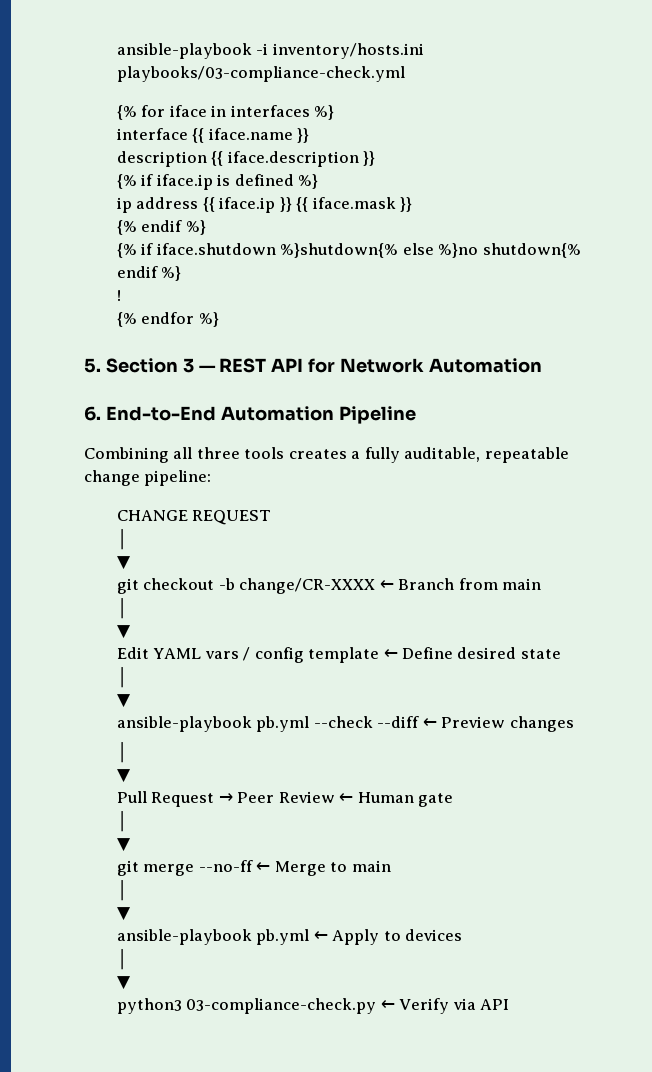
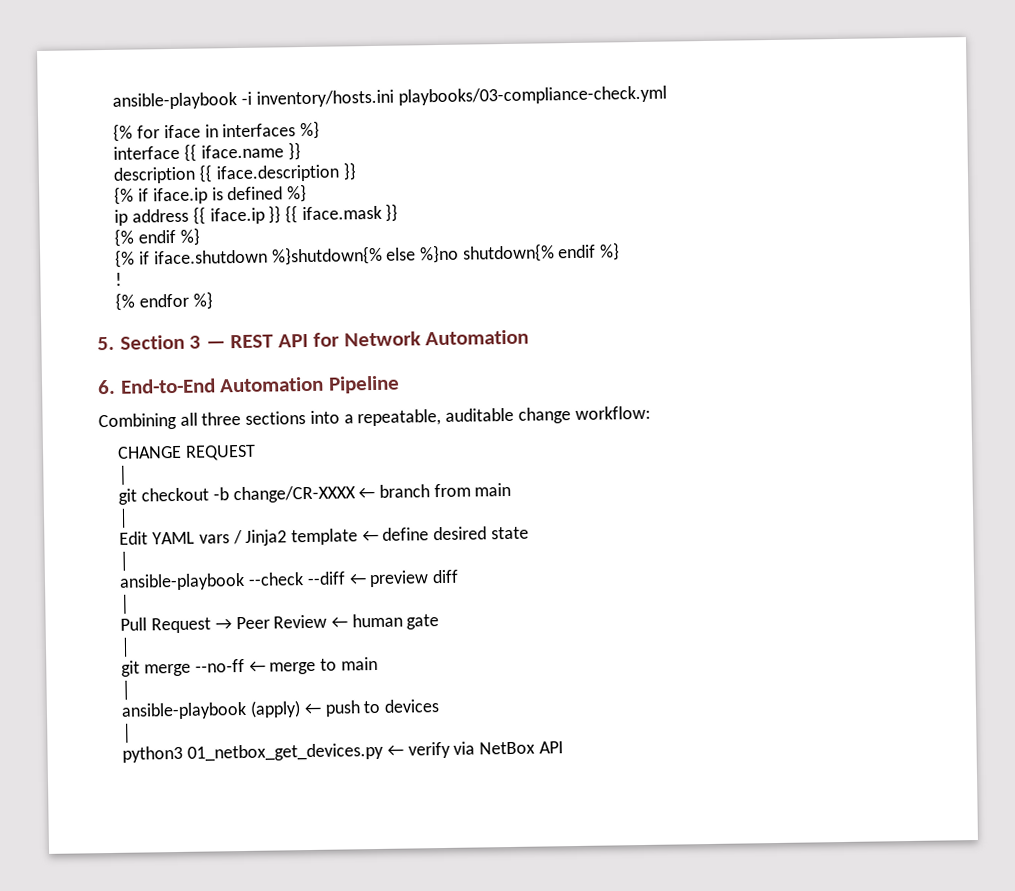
- Combining all three tools creates a fully auditable, repeatable change pipeline:
+ Combining all three sections into a repeatable, auditable change workflow:
  CHANGE REQUEST
  │
- ▼
- git checkout -b change/CR-XXXX ← Branch from main
+ git checkout -b change/CR-XXXX ← branch from main
  │
- ▼
- Edit YAML vars / config template ← Define desired state
+ Edit YAML vars / Jinja2 template ← define desired state
  │
- ▼
- ansible-playbook pb.yml --check --diff ← Preview changes
+ ansible-playbook --check --diff ← preview diff
  │
- ▼
- Pull Request → Peer Review ← Human gate
+ Pull Request → Peer Review ← human gate
  │
- ▼
- git merge --no-ff ← Merge to main
+ git merge --no-ff ← merge to main
  │
- ▼
- ansible-playbook pb.yml ← Apply to devices
+ ansible-playbook (apply) ← push to devices
  │
- ▼
- python3 03-compliance-check.py ← Verify via API
+ python3 01_netbox_get_devices.py ← verify via NetBox API

